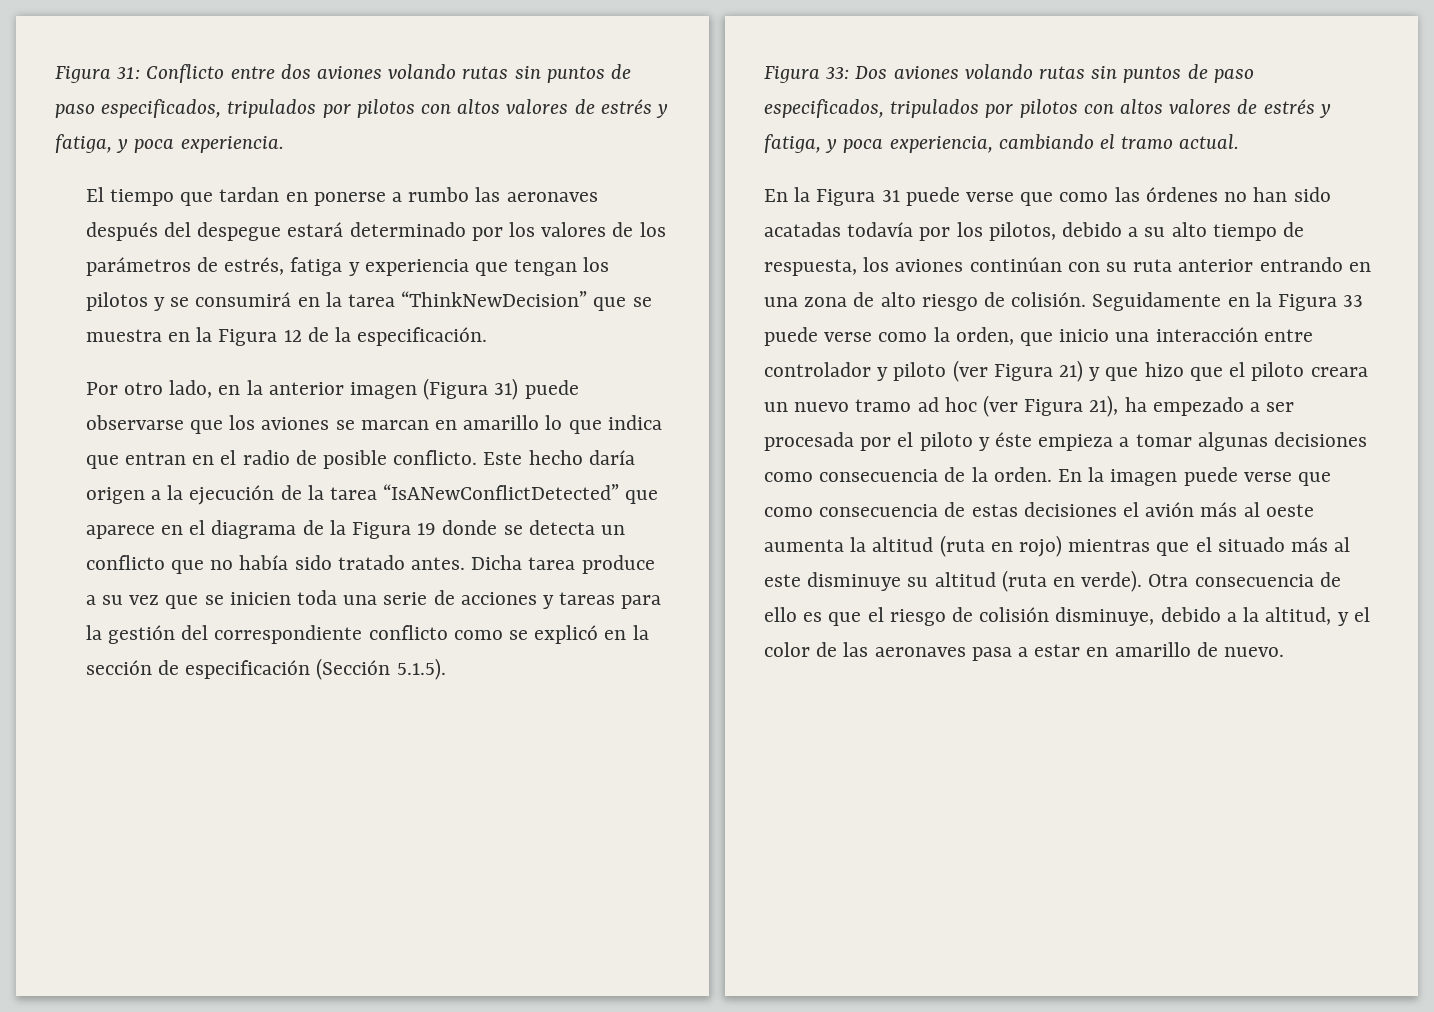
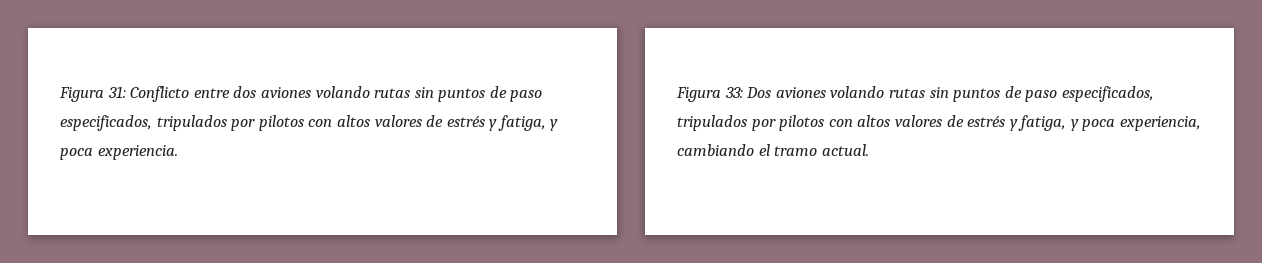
- El tiempo que tardan en ponerse a rumbo las aeronaves después del despegue estará determinado por los valores de los parámetros de estrés, fatiga y experiencia que tengan los pilotos y se consumirá en la tarea “ThinkNewDecision” que se muestra en la Figura 12 de la especificación.
- Por otro lado, en la anterior imagen (Figura 31) puede observarse que los aviones se marcan en amarillo lo que indica que entran en el radio de posible conflicto. Este hecho daría origen a la ejecución de la tarea “IsANewConflictDetected” que aparece en el diagrama de la Figura 19 donde se detecta un conflicto que no había sido tratado antes. Dicha tarea produce a su vez que se inicien toda una serie de acciones y tareas para la gestión del correspondiente conflicto como se explicó en la sección de especificación (Sección 5.1.5).
- En la Figura 31 puede verse que como las órdenes no han sido acatadas todavía por los pilotos, debido a su alto tiempo de respuesta, los aviones continúan con su ruta anterior entrando en una zona de alto riesgo de colisión. Seguidamente en la Figura 33 puede verse como la orden, que inicio una interacción entre controlador y piloto (ver Figura 21) y que hizo que el piloto creara un nuevo tramo ad hoc (ver Figura 21), ha empezado a ser procesada por el piloto y éste empieza a tomar algunas decisiones como consecuencia de la orden. En la imagen puede verse que como consecuencia de estas decisiones el avión más al oeste aumenta la altitud (ruta en rojo) mientras que el situado más al este disminuye su altitud (ruta en verde). Otra consecuencia de ello es que el riesgo de colisión disminuye, debido a la altitud, y el color de las aeronaves pasa a estar en amarillo de nuevo.

